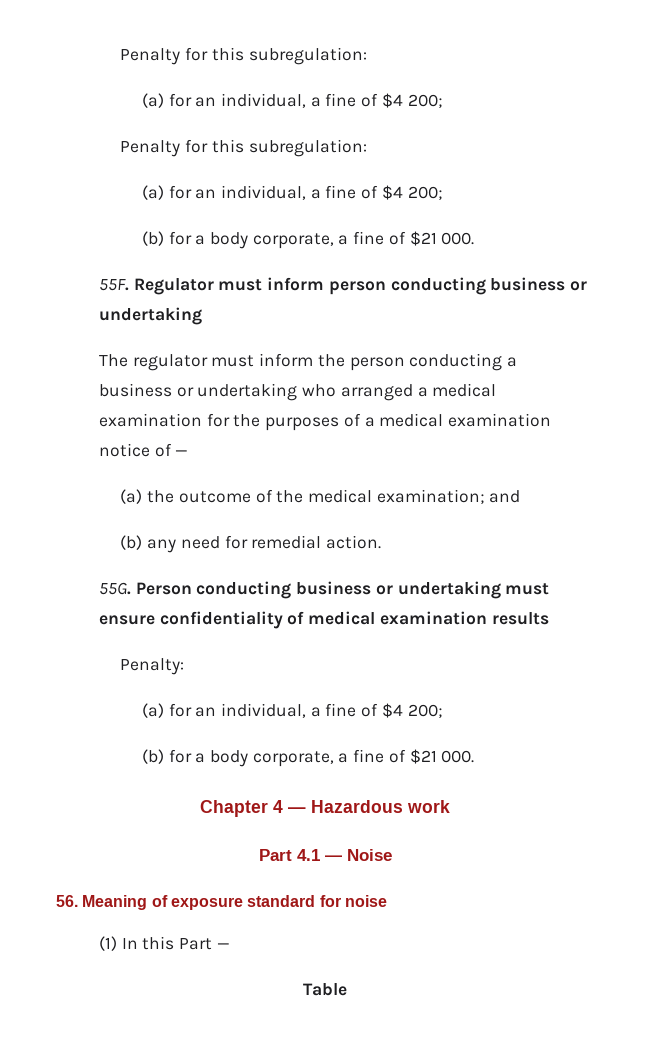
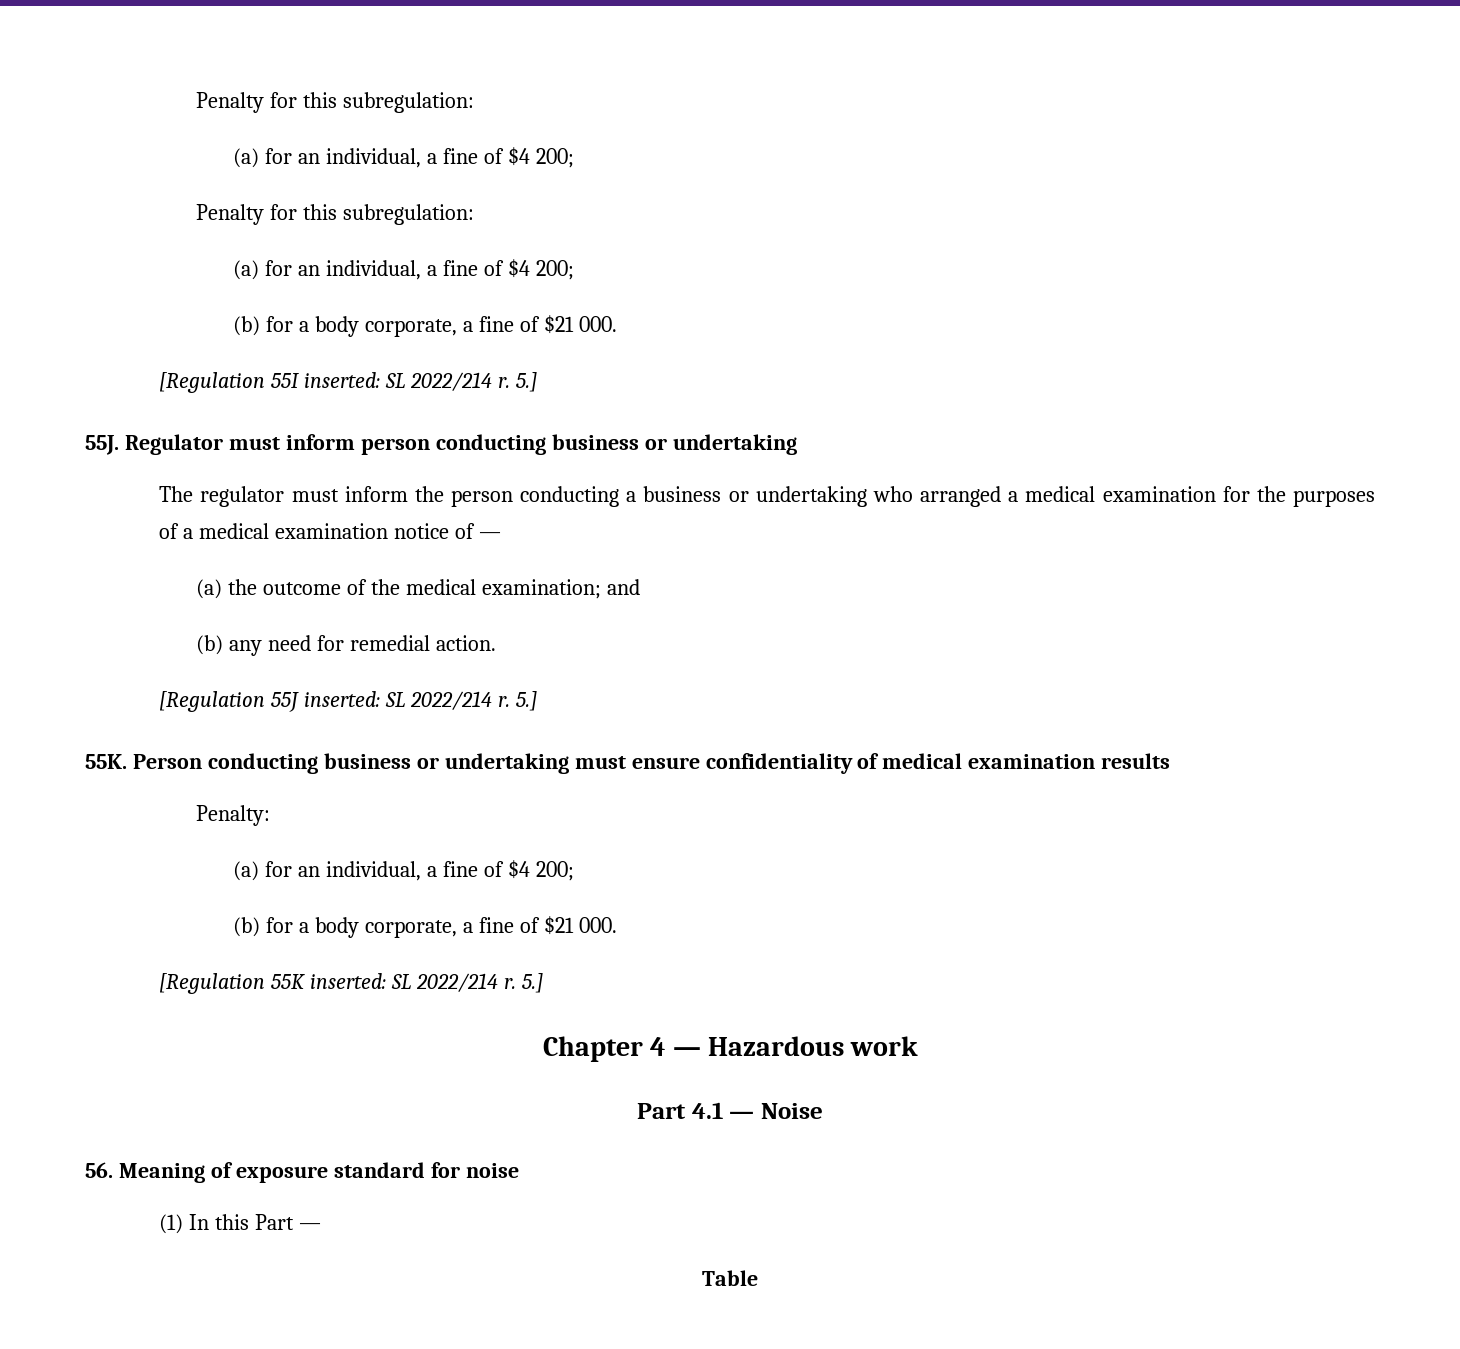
- 55F.
+ [Regulation 55I inserted: SL 2022/214 r. 5.]
+ 55J.
- 55G.
+ [Regulation 55J inserted: SL 2022/214 r. 5.]
+ 55K.
+ [Regulation 55K inserted: SL 2022/214 r. 5.]

